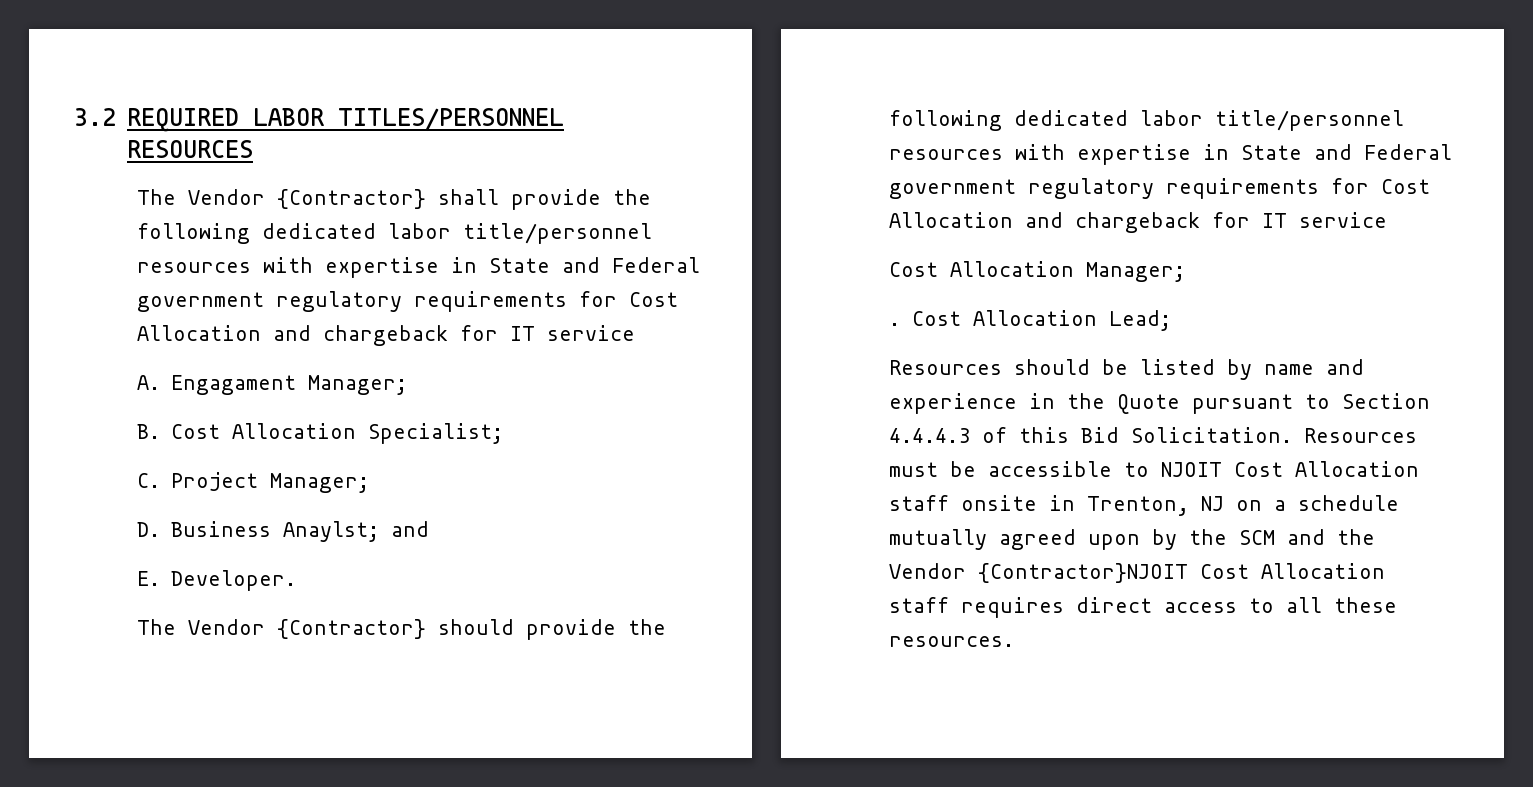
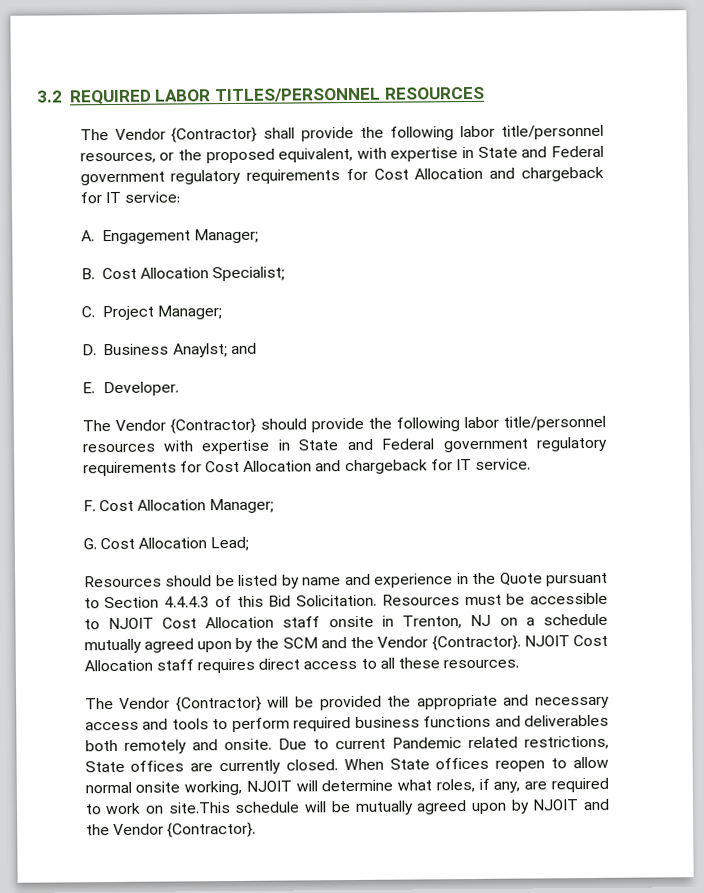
- The Vendor {Contractor} shall provide the following dedicated labor title/personnel resources with expertise in State and Federal government regulatory requirements for Cost Allocation and chargeback for IT service
+ The Vendor {Contractor} shall provide the following labor title/personnel resources, or the proposed equivalent, with expertise in State and Federal government regulatory requirements for Cost Allocation and chargeback for IT service:
- A. Engagament Manager;
+ A. Engagement Manager;
- The Vendor {Contractor} should provide the following dedicated labor title/personnel resources with expertise in State and Federal government regulatory requirements for Cost Allocation and chargeback for IT service
- Cost Allocation Manager;
+ The Vendor {Contractor} should provide the following labor title/personnel resources with expertise in State and Federal government regulatory requirements for Cost Allocation and chargeback for IT service.
+ F. Cost Allocation Manager;
- . Cost Allocation Lead;
+ G. Cost Allocation Lead;
- Resources must be accessible to NJOIT Cost Allocation staff onsite in Trenton, NJ on a schedule mutually agreed upon by the SCM and the Vendor {Contractor}NJOIT Cost Allocation staff requires direct access to all these resources.
+ Resources must be accessible to NJOIT Cost Allocation staff onsite in Trenton, NJ on a schedule mutually agreed upon by the SCM and the Vendor {Contractor}. NJOIT Cost Allocation staff requires direct access to all these resources.
+ The Vendor {Contractor} will be provided the appropriate and necessary access and tools to perform required business functions and deliverables both remotely and onsite. Due to current Pandemic related restrictions, State offices are currently closed. When State offices reopen to allow normal onsite working, NJOIT will determine what roles, if any, are required to work on site.This schedule will be mutually agreed upon by NJOIT and the Vendor {Contractor}.

